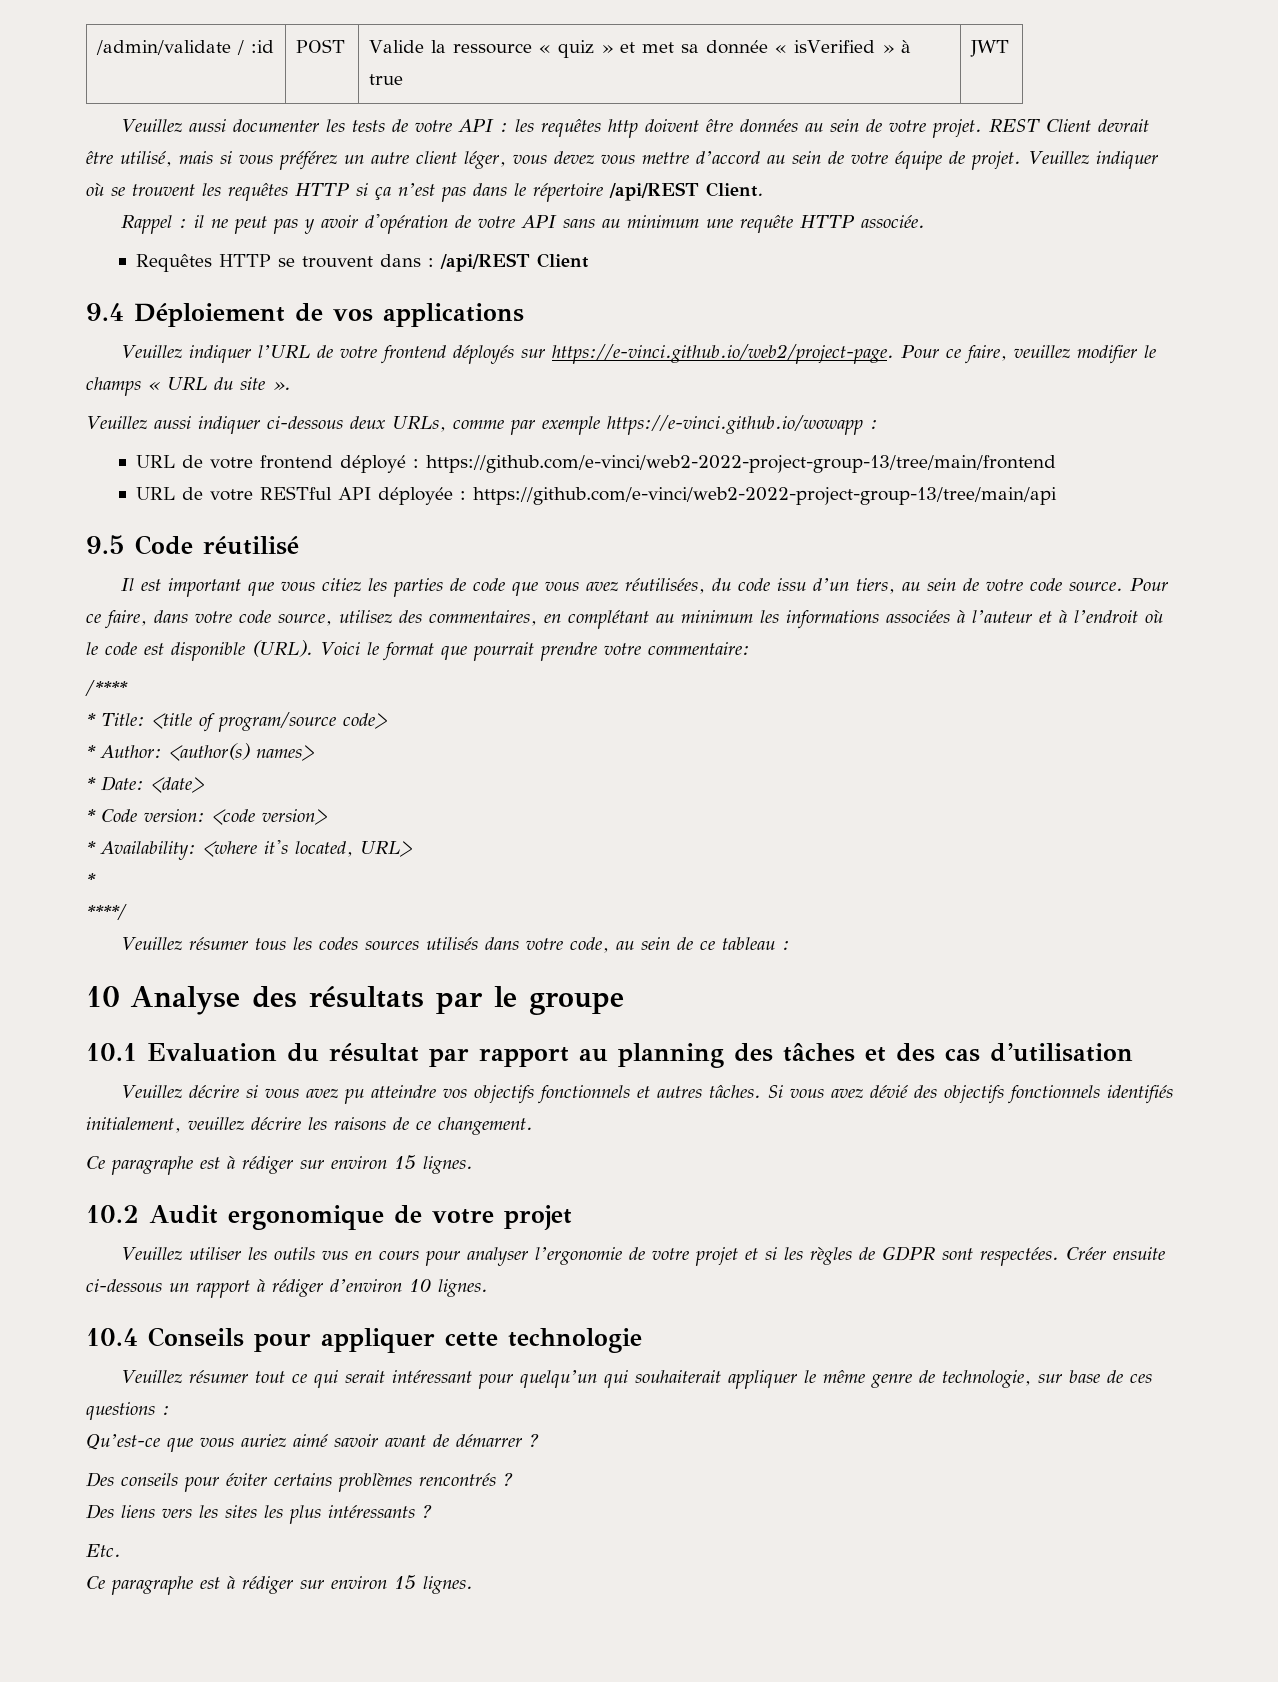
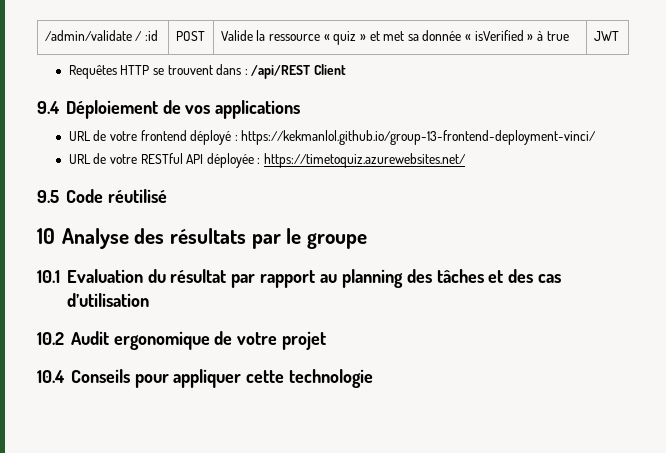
- Veuillez aussi documenter les tests de votre API : les requêtes http doivent être données au sein de votre projet. REST Client devrait être utilisé, mais si vous préférez un autre client léger, vous devez vous mettre d’accord au sein de votre équipe de projet. Veuillez indiquer où se trouvent les requêtes HTTP si ça n’est pas dans le répertoire /api/REST Client.
- Rappel : il ne peut pas y avoir d'opération de votre API sans au minimum une requête HTTP associée.
- Veuillez indiquer l’URL de votre frontend déployés sur https://e-vinci.github.io/web2/project-page. Pour ce faire, veuillez modifier le champs « URL du site ».
- Veuillez aussi indiquer ci-dessous deux URLs, comme par exemple https://e-vinci.github.io/wowapp :
- URL de votre frontend déployé : https://github.com/e-vinci/web2-2022-project-group-13/tree/main/frontend
+ URL de votre frontend déployé : https://kekmanlol.github.io/group-13-frontend-deployment-vinci/
- URL de votre RESTful API déployée : https://github.com/e-vinci/web2-2022-project-group-13/tree/main/api
+ URL de votre RESTful API déployée : https://timetoquiz.azurewebsites.net/
- Il est important que vous citiez les parties de code que vous avez réutilisées, du code issu d’un tiers, au sein de votre code source. Pour ce faire, dans votre code source, utilisez des commentaires, en complétant au minimum les informations associées à l’auteur et à l’endroit où le code est disponible (URL). Voici le format que pourrait prendre votre commentaire:
- /****
- * Title: <title of program/source code>
- * Author: <author(s) names>
- * Date: <date>
- * Code version: <code version>
- * Availability: <where it's located, URL>
- *
- ****/
- Veuillez résumer tous les codes sources utilisés dans votre code, au sein de ce tableau :
- Veuillez décrire si vous avez pu atteindre vos objectifs fonctionnels et autres tâches. Si vous avez dévié des objectifs fonctionnels identifiés initialement, veuillez décrire les raisons de ce changement.
- Ce paragraphe est à rédiger sur environ 15 lignes.
- Veuillez utiliser les outils vus en cours pour analyser l’ergonomie de votre projet et si les règles de GDPR sont respectées. Créer ensuite ci-dessous un rapport à rédiger d’environ 10 lignes.
- Veuillez résumer tout ce qui serait intéressant pour quelqu’un qui souhaiterait appliquer le même genre de technologie, sur base de ces questions :
- Qu’est-ce que vous auriez aimé savoir avant de démarrer ?
- Des conseils pour éviter certains problèmes rencontrés ?
- Des liens vers les sites les plus intéressants ?
- Etc.
- Ce paragraphe est à rédiger sur environ 15 lignes.

